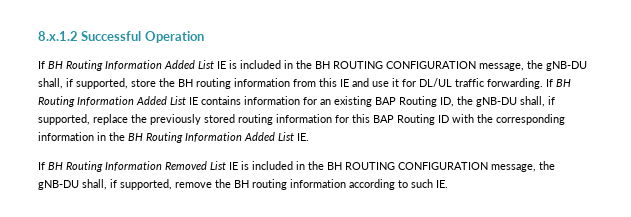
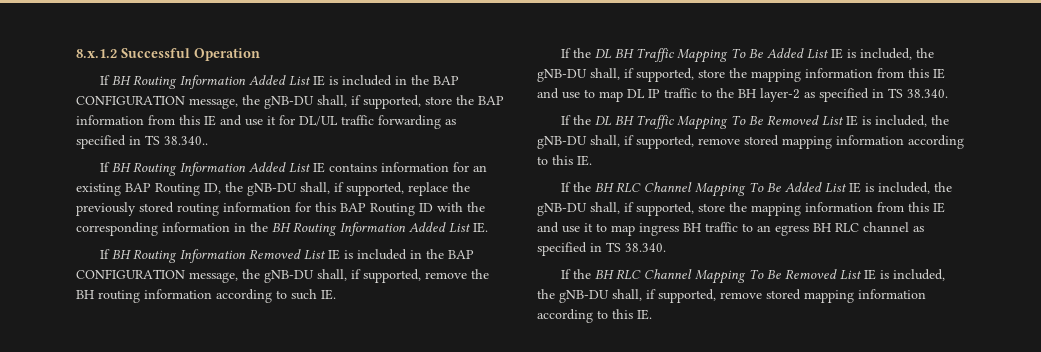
- If BH Routing Information Added List IE is included in the BH ROUTING CONFIGURATION message, the gNB-DU shall, if supported, store the BH routing information from this IE and use it for DL/UL traffic forwarding. If BH Routing Information Added List IE contains information for an existing BAP Routing ID, the gNB-DU shall, if supported, replace the previously stored routing information for this BAP Routing ID with the corresponding information in the BH Routing Information Added List IE.
+ If BH Routing Information Added List IE is included in the BAP CONFIGURATION message, the gNB-DU shall, if supported, store the BAP information from this IE and use it for DL/UL traffic forwarding as specified in TS 38.340..
+ If BH Routing Information Added List IE contains information for an existing BAP Routing ID, the gNB-DU shall, if supported, replace the previously stored routing information for this BAP Routing ID with the corresponding information in the BH Routing Information Added List IE.
- If BH Routing Information Removed List IE is included in the BH ROUTING CONFIGURATION message, the gNB-DU shall, if supported, remove the BH routing information according to such IE.
+ If BH Routing Information Removed List IE is included in the BAP CONFIGURATION message, the gNB-DU shall, if supported, remove the BH routing information according to such IE.
+ If the DL BH Traffic Mapping To Be Added List IE is included, the gNB-DU shall, if supported, store the mapping information from this IE and use to map DL IP traffic to the BH layer-2 as specified in TS 38.340.
+ If the DL BH Traffic Mapping To Be Removed List IE is included, the gNB-DU shall, if supported, remove stored mapping information according to this IE.
+ If the BH RLC Channel Mapping To Be Added List IE is included, the gNB-DU shall, if supported, store the mapping information from this IE and use it to map ingress BH traffic to an egress BH RLC channel as specified in TS 38.340.
+ If the BH RLC Channel Mapping To Be Removed List IE is included, the gNB-DU shall, if supported, remove stored mapping information according to this IE.

